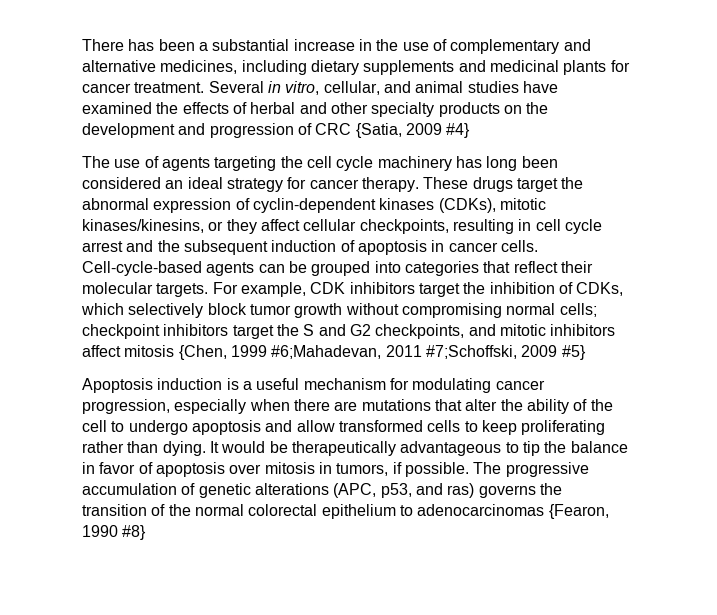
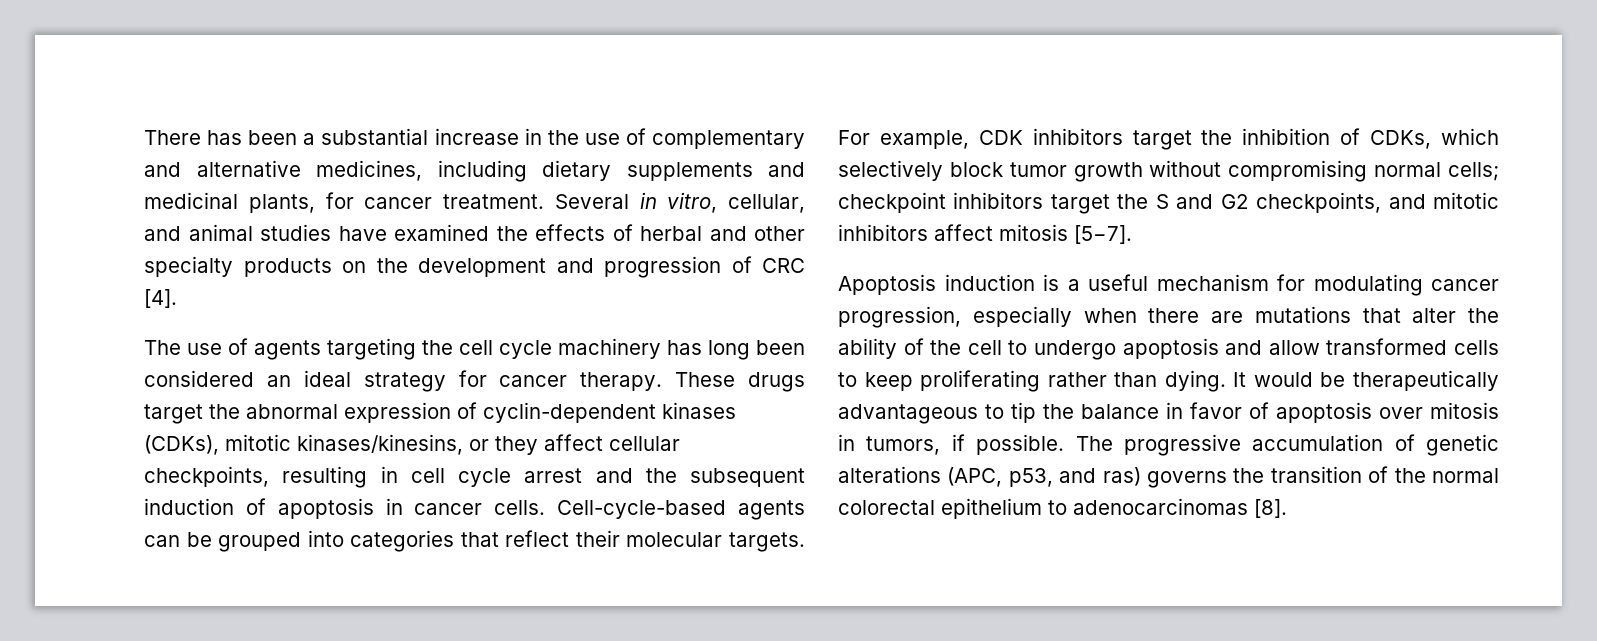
- There has been a substantial increase in the use of complementary and alternative medicines, including dietary supplements and medicinal plants for cancer treatment.
+ There has been a substantial increase in the use of complementary and alternative medicines, including dietary supplements and medicinal plants, for cancer treatment.
- Several in vitro, cellular, and animal studies have examined the effects of herbal and other specialty products on the development and progression of CRC {Satia, 2009 #4}
+ Several in vitro, cellular, and animal studies have examined the effects of herbal and other specialty products on the development and progression of CRC [4].
- For example, CDK inhibitors target the inhibition of CDKs, which selectively block tumor growth without compromising normal cells; checkpoint inhibitors target the S and G2 checkpoints, and mitotic inhibitors affect mitosis {Chen, 1999 #6;Mahadevan, 2011 #7;Schoffski, 2009 #5}
+ For example, CDK inhibitors target the inhibition of CDKs, which selectively block tumor growth without compromising normal cells; checkpoint inhibitors target the S and G2 checkpoints, and mitotic inhibitors affect mitosis [5−7].
- The progressive accumulation of genetic alterations (APC, p53, and ras) governs the transition of the normal colorectal epithelium to adenocarcinomas {Fearon, 1990 #8}
+ The progressive accumulation of genetic alterations (APC, p53, and ras) governs the transition of the normal colorectal epithelium to adenocarcinomas [8].

